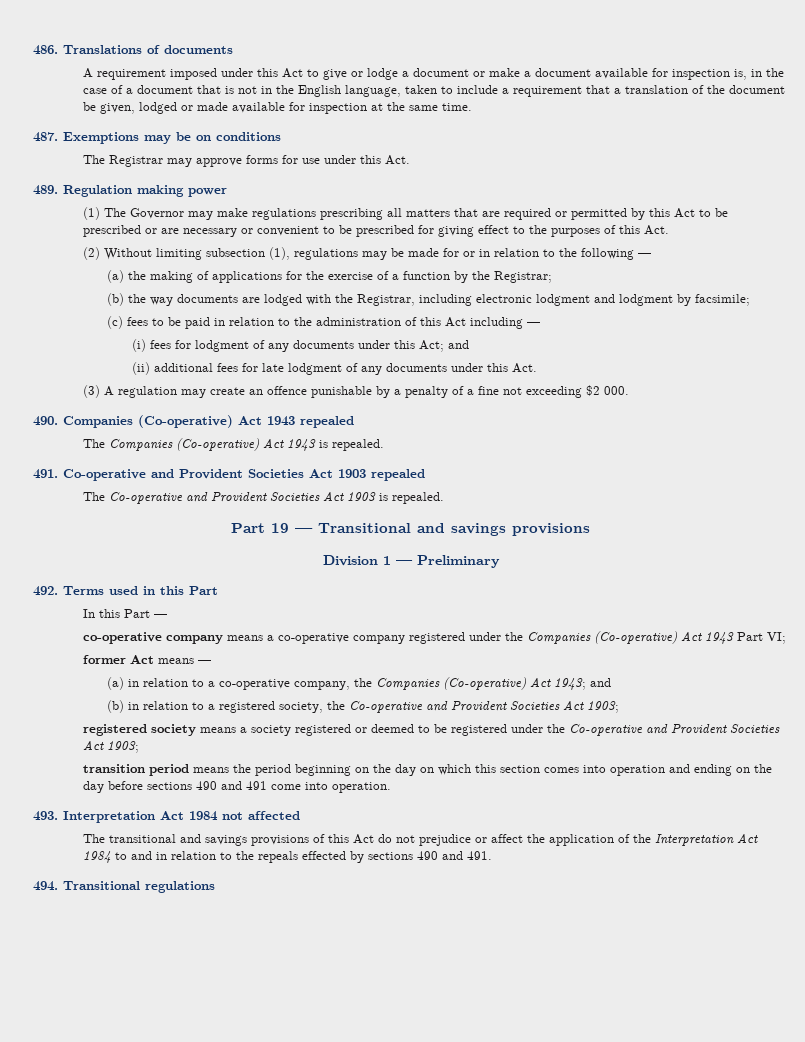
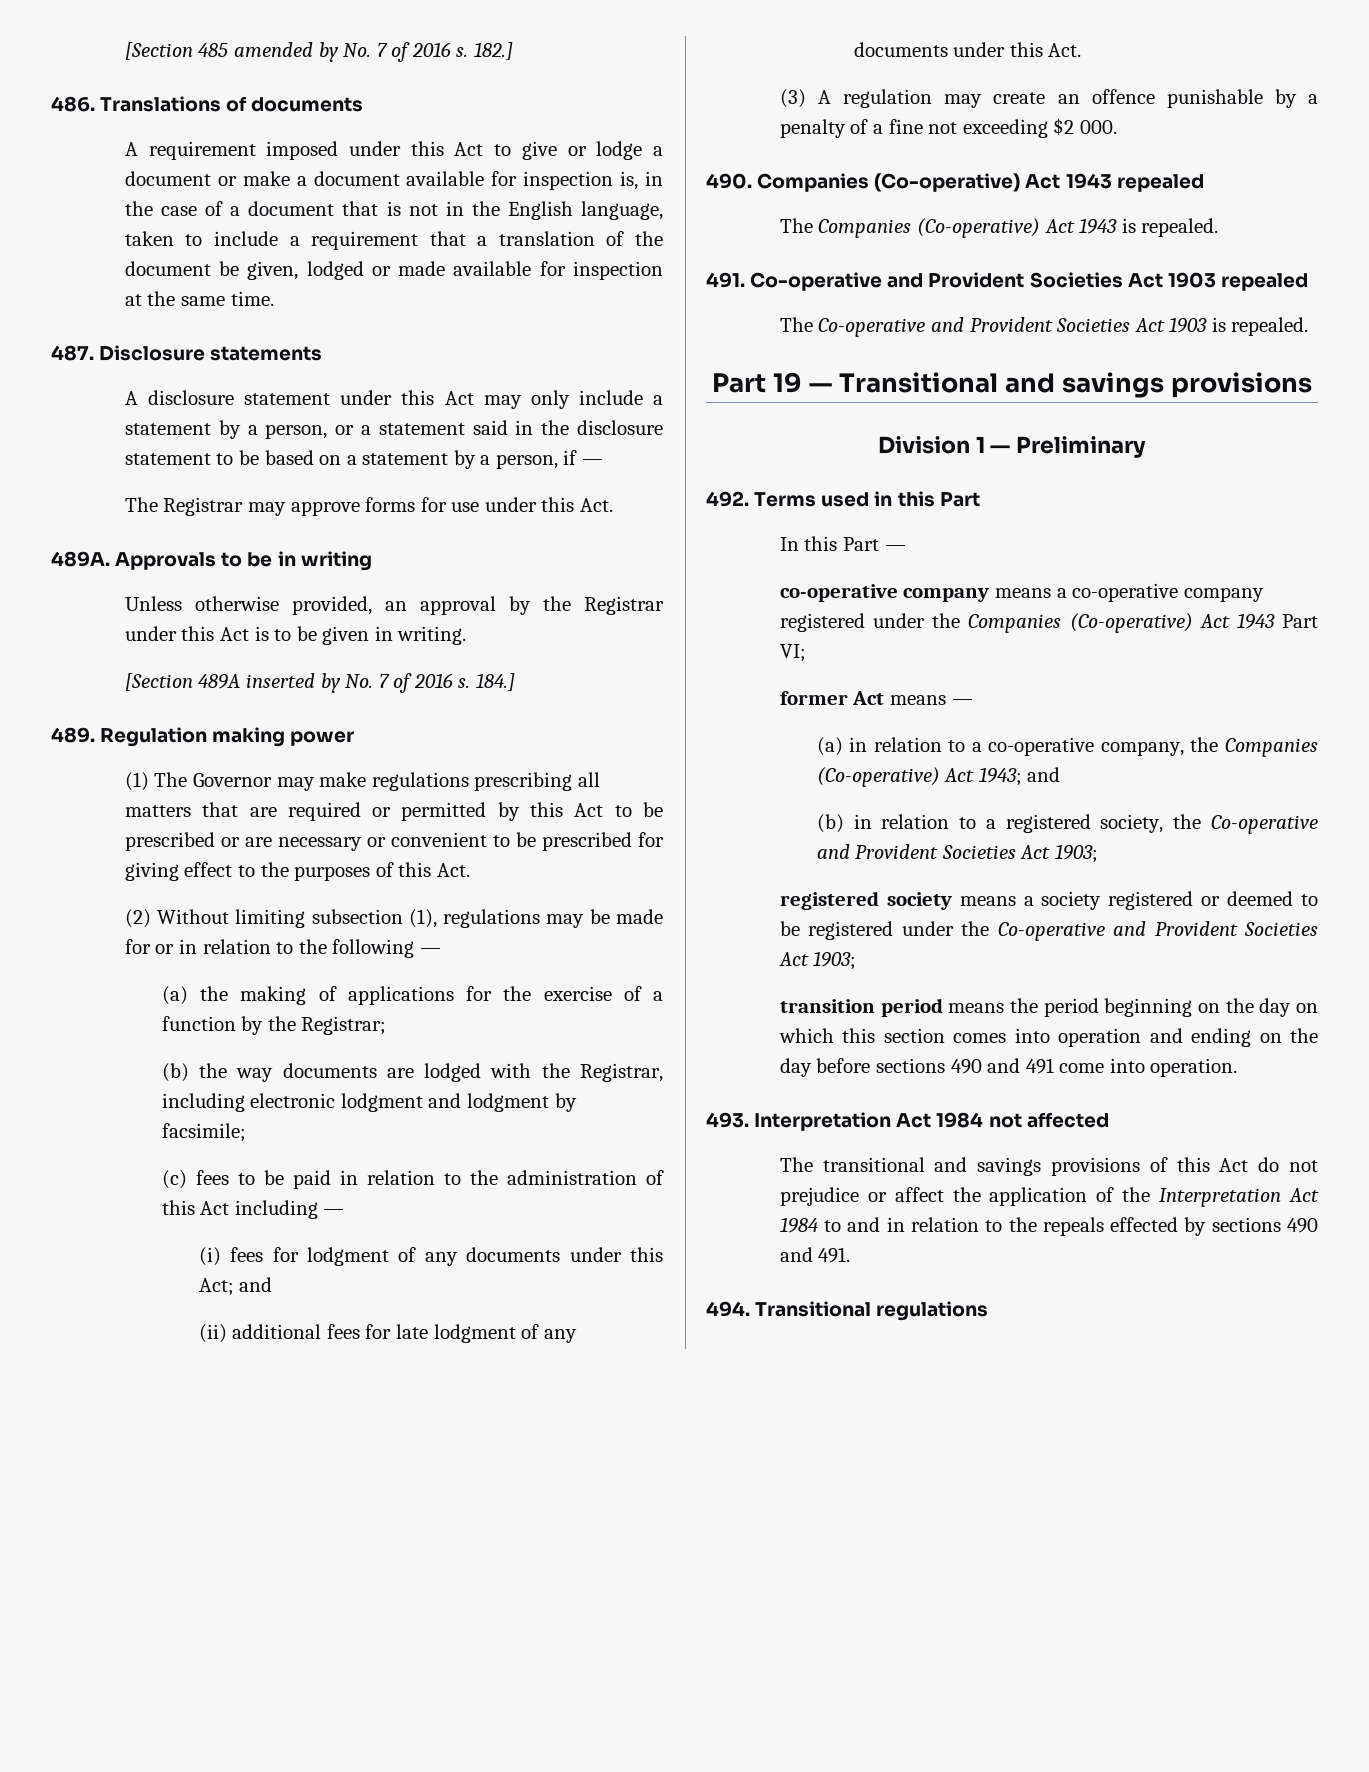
+ [Section 485 amended by No. 7 of 2016 s. 182.]
- 487. Exemptions may be on conditions
+ 487. Disclosure statements
+ A disclosure statement under this Act may only include a statement by a person, or a statement said in the disclosure statement to be based on a statement by a person, if —
+ 489A. Approvals to be in writing
+ Unless otherwise provided, an approval by the Registrar under this Act is to be given in writing.
+ [Section 489A inserted by No. 7 of 2016 s. 184.]

